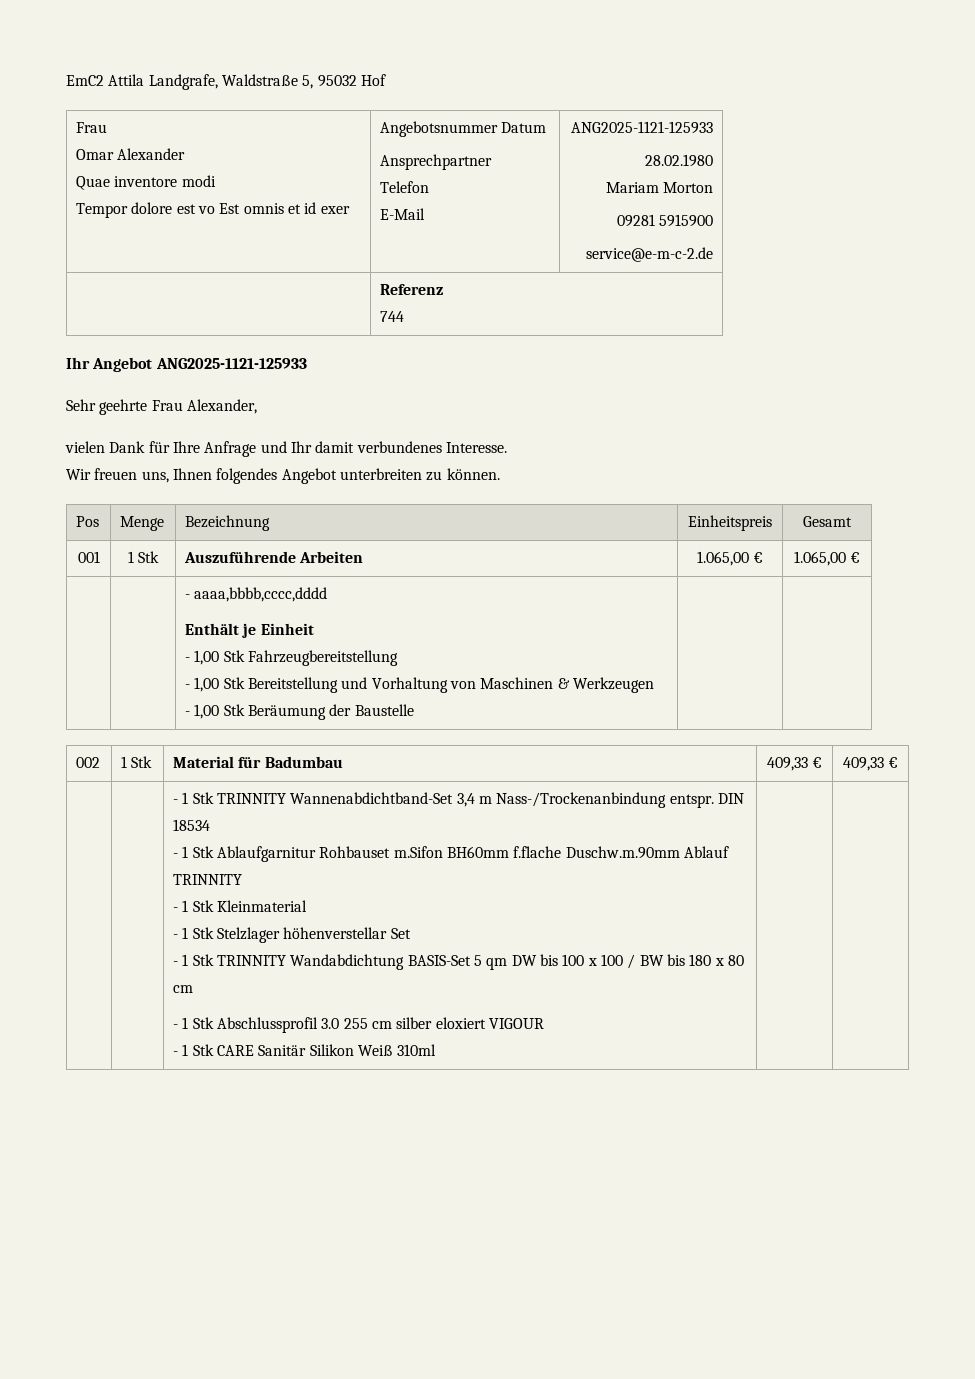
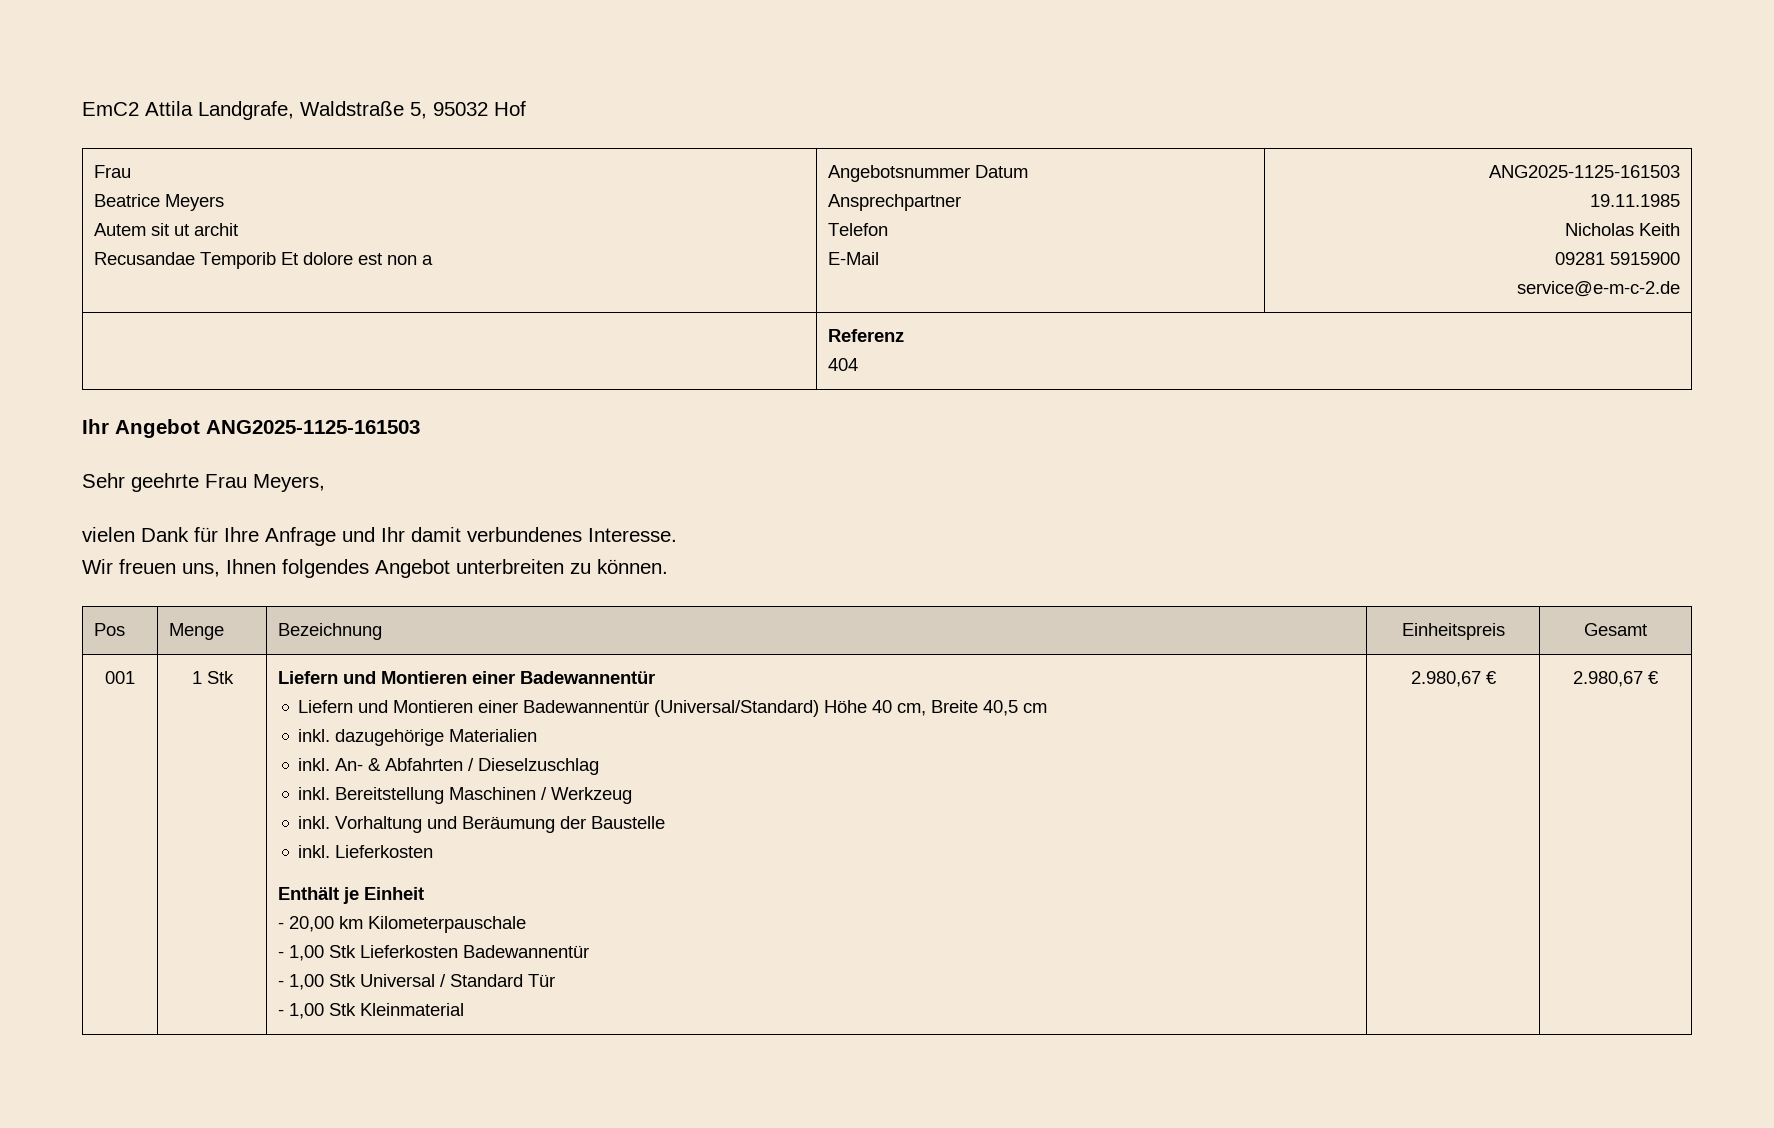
  EmC2 Attila Landgrafe, Waldstraße 5, 95032 Hof
  Frau
- Omar Alexander
- Quae inventore modi
- Tempor dolore est vo Est omnis et id exer | Angebotsnummer Datum
+ Beatrice Meyers
+ Autem sit ut archit
+ Recusandae Temporib Et dolore est non a | Angebotsnummer Datum
  Ansprechpartner
  Telefon
- E-Mail | ANG2025-1121-125933
- 28.02.1980
- Mariam Morton
+ E-Mail | ANG2025-1125-161503
+ 19.11.1985
+ Nicholas Keith
  | Referenz
- 744
+ 404
- Ihr Angebot ANG2025-1121-125933
+ Ihr Angebot ANG2025-1125-161503
- Sehr geehrte Frau Alexander,
+ Sehr geehrte Frau Meyers,
- 1 Stk | Auszuführende Arbeiten | 1.065,00 € | 1.065,00 €
- | | - aaaa,bbbb,cccc,dddd
+ 1 Stk | Liefern und Montieren einer Badewannentür
+ Liefern und Montieren einer Badewannentür (Universal/Standard) Höhe 40 cm, Breite 40,5 cm
+ inkl. dazugehörige Materialien
+ inkl. An- & Abfahrten / Dieselzuschlag
+ inkl. Bereitstellung Maschinen / Werkzeug
+ inkl. Vorhaltung und Beräumung der Baustelle
+ inkl. Lieferkosten
  Enthält je Einheit
- - 1,00 Stk Fahrzeugbereitstellung
- - 1,00 Stk Bereitstellung und Vorhaltung von Maschinen & Werkzeugen
- - 1,00 Stk Beräumung der Baustelle | |
- 002 | 1 Stk | Material für Badumbau | 409,33 € | 409,33 €
- | | - 1 Stk TRINNITY Wannenabdichtband-Set 3,4 m Nass-/Trockenanbindung entspr. DIN 18534
- - 1 Stk Ablaufgarnitur Rohbauset m.Sifon BH60mm f.flache Duschw.m.90mm Ablauf TRINNITY
- - 1 Stk Kleinmaterial
- - 1 Stk Stelzlager höhenverstellar Set
- - 1 Stk TRINNITY Wandabdichtung BASIS-Set 5 qm DW bis 100 x 100 / BW bis 180 x 80 cm
- - 1 Stk Abschlussprofil 3.0 255 cm silber eloxiert VIGOUR
- - 1 Stk CARE Sanitär Silikon Weiß 310ml
+ - 20,00 km Kilometerpauschale
+ - 1,00 Stk Lieferkosten Badewannentür
+ - 1,00 Stk Universal / Standard Tür
+ - 1,00 Stk Kleinmaterial | 2.980,67 € | 2.980,67 €

